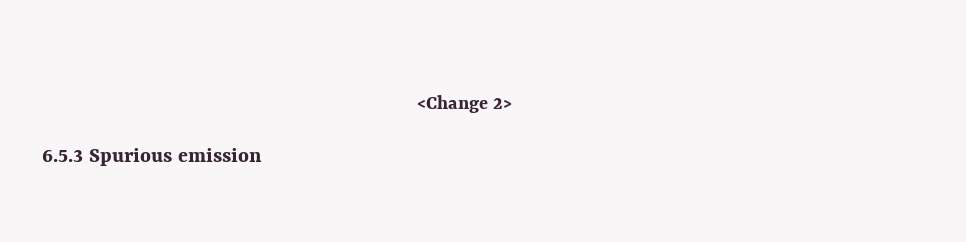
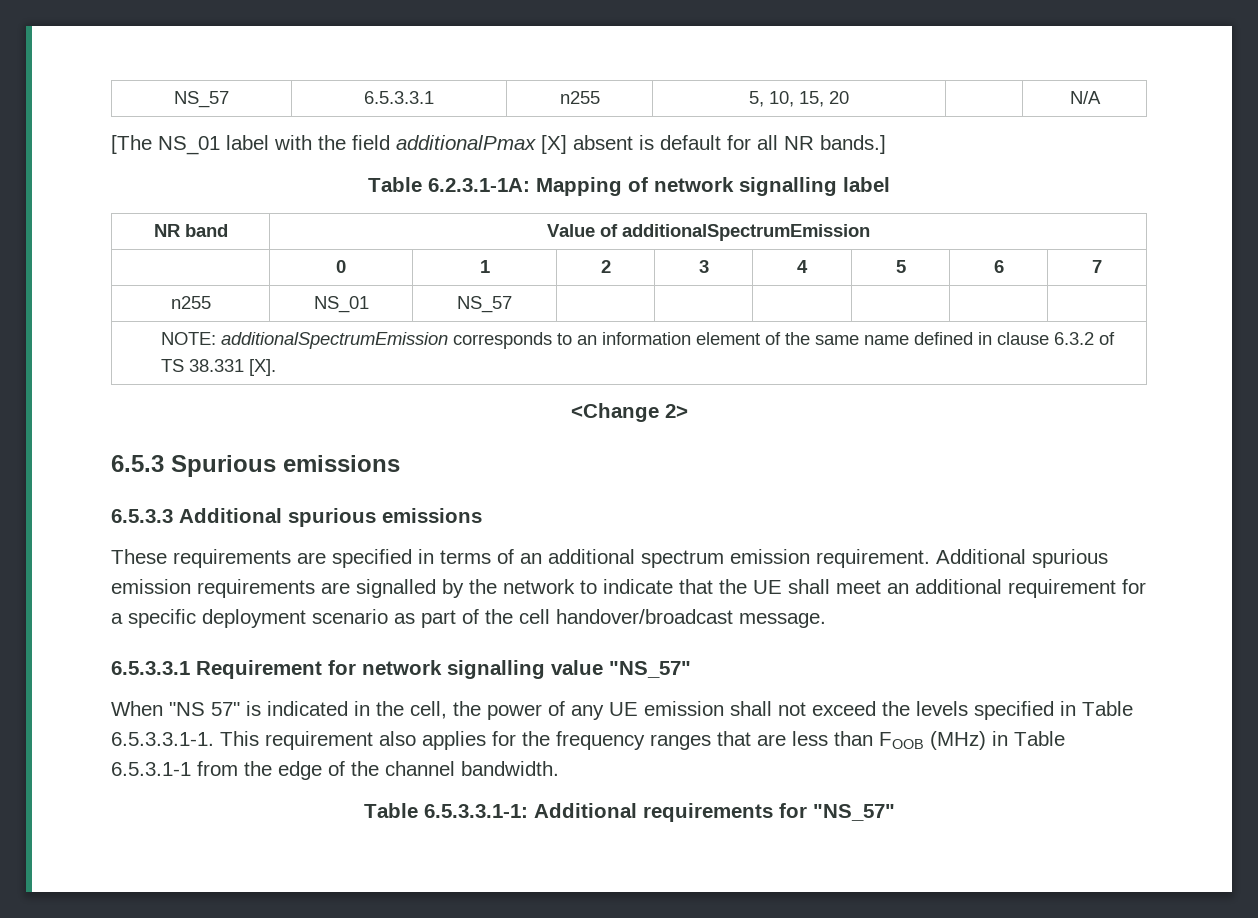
+ NS_57 | 6.5.3.3.1 | n255 | 5, 10, 15, 20 | | N/A
+ [The NS_01 label with the field additionalPmax [X] absent is default for all NR bands.]
+ Table 6.2.3.1-1A: Mapping of network signalling label
+ NR band | Value of additionalSpectrumEmission
+ | 0 | 1 | 2 | 3 | 4 | 5 | 6 | 7
+ n255 | NS_01 | NS_57 | | | | | |
+ NOTE: additionalSpectrumEmission corresponds to an information element of the same name defined in clause 6.3.2 of TS 38.331 [X].
  <Change 2>
- 6.5.3 Spurious emission
+ 6.5.3 Spurious emissions
+ 6.5.3.3 Additional spurious emissions
+ These requirements are specified in terms of an additional spectrum emission requirement. Additional spurious emission requirements are signalled by the network to indicate that the UE shall meet an additional requirement for a specific deployment scenario as part of the cell handover/broadcast message.
+ 6.5.3.3.1 Requirement for network signalling value "NS_57"
+ When "NS 57" is indicated in the cell, the power of any UE emission shall not exceed the levels specified in Table 6.5.3.3.1-1. This requirement also applies for the frequency ranges that are less than FOOB (MHz) in Table 6.5.3.1-1 from the edge of the channel bandwidth.
+ Table 6.5.3.3.1-1: Additional requirements for "NS_57"

